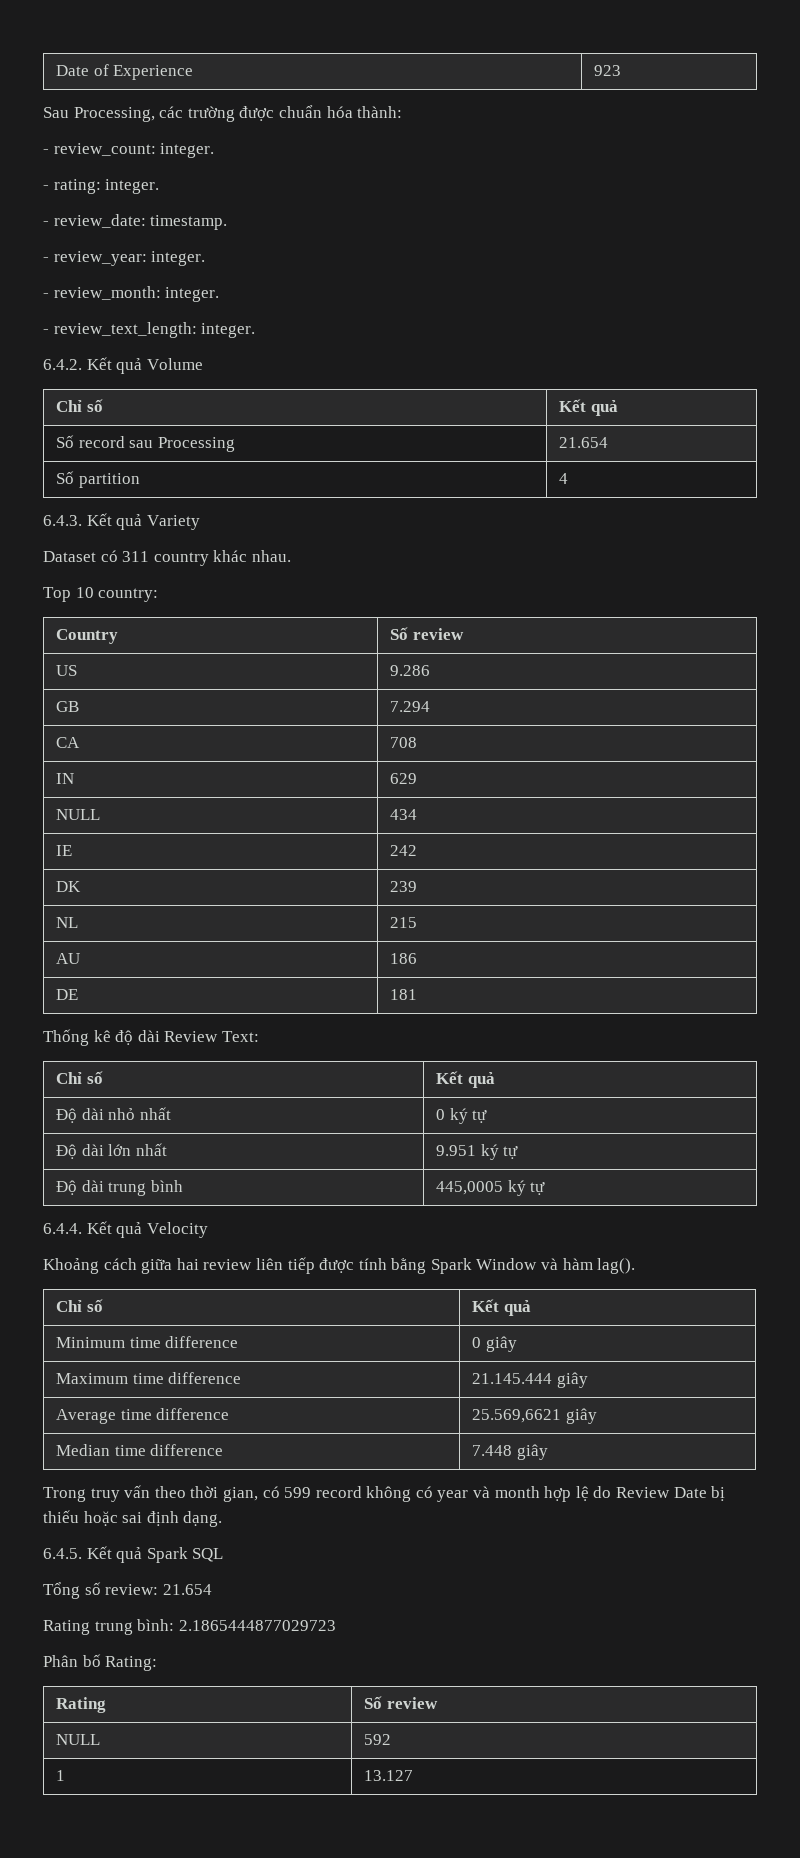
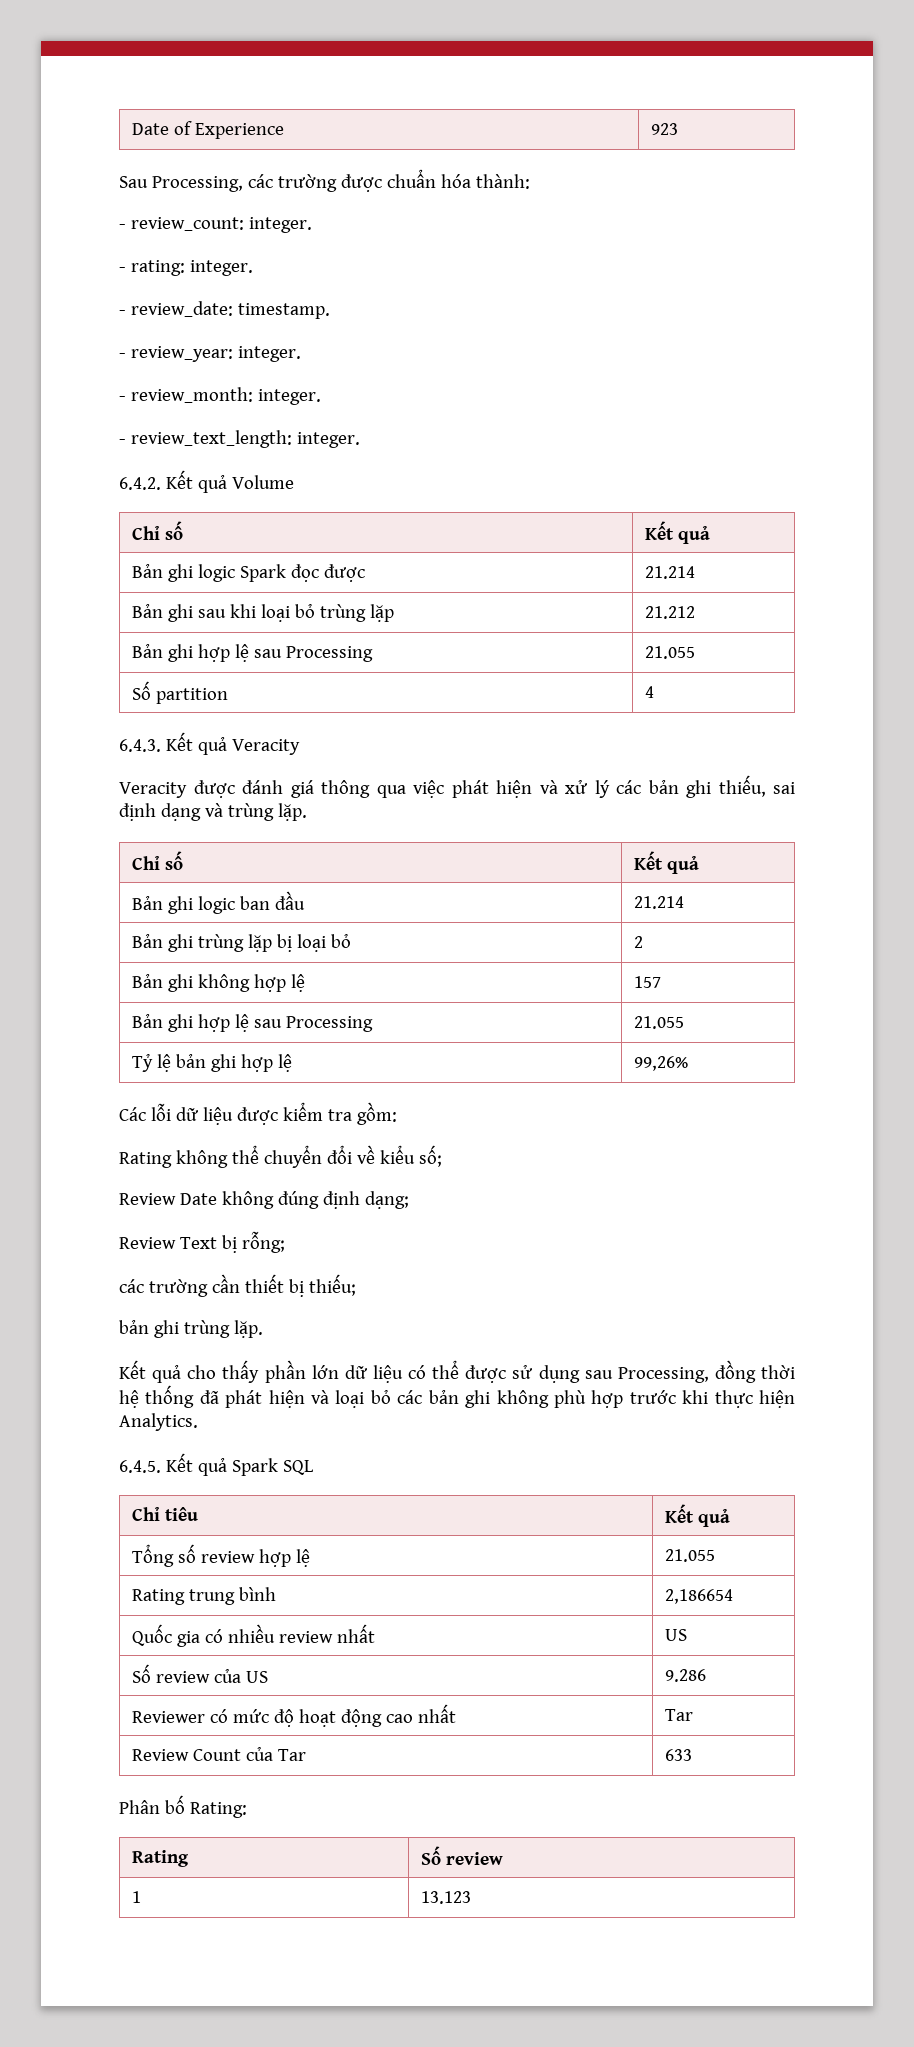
- Số record sau Processing | 21.654
+ Bản ghi logic Spark đọc được | 21.214
+ Bản ghi sau khi loại bỏ trùng lặp | 21.212
+ Bản ghi hợp lệ sau Processing | 21.055
- 6.4.3. Kết quả Variety
- Dataset có 311 country khác nhau.
- Top 10 country:
- Country | Số review
- US | 9.286
- GB | 7.294
- CA | 708
- IN | 629
- NULL | 434
- IE | 242
- DK | 239
- NL | 215
- AU | 186
- DE | 181
- Thống kê độ dài Review Text:
+ 6.4.3. Kết quả Veracity
+ Veracity được đánh giá thông qua việc phát hiện và xử lý các bản ghi thiếu, sai định dạng và trùng lặp.
  Chỉ số | Kết quả
- Độ dài nhỏ nhất | 0 ký tự
- Độ dài lớn nhất | 9.951 ký tự
- Độ dài trung bình | 445,0005 ký tự
- 6.4.4. Kết quả Velocity
- Khoảng cách giữa hai review liên tiếp được tính bằng Spark Window và hàm lag().
- Chỉ số | Kết quả
- Minimum time difference | 0 giây
- Maximum time difference | 21.145.444 giây
- Average time difference | 25.569,6621 giây
- Median time difference | 7.448 giây
- Trong truy vấn theo thời gian, có 599 record không có year và month hợp lệ do Review Date bị thiếu hoặc sai định dạng.
+ Bản ghi logic ban đầu | 21.214
+ Bản ghi trùng lặp bị loại bỏ | 2
+ Bản ghi không hợp lệ | 157
+ Bản ghi hợp lệ sau Processing | 21.055
+ Tỷ lệ bản ghi hợp lệ | 99,26%
+ Các lỗi dữ liệu được kiểm tra gồm:
+ Rating không thể chuyển đổi về kiểu số;
+ Review Date không đúng định dạng;
+ Review Text bị rỗng;
+ các trường cần thiết bị thiếu;
+ bản ghi trùng lặp.
+ Kết quả cho thấy phần lớn dữ liệu có thể được sử dụng sau Processing, đồng thời hệ thống đã phát hiện và loại bỏ các bản ghi không phù hợp trước khi thực hiện Analytics.
- Tổng số review: 21.654
- Rating trung bình: 2.1865444877029723
+ Chỉ tiêu | Kết quả
+ Tổng số review hợp lệ | 21.055
+ Rating trung bình | 2,186654
+ Quốc gia có nhiều review nhất | US
+ Số review của US | 9.286
+ Reviewer có mức độ hoạt động cao nhất | Tar
+ Review Count của Tar | 633
- NULL | 592
- 1 | 13.127
+ 1 | 13.123

